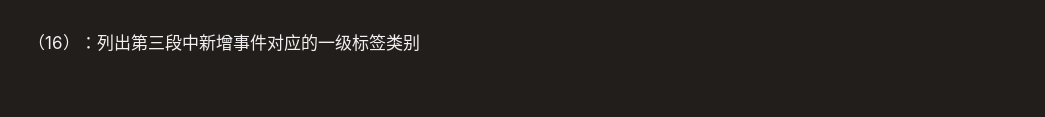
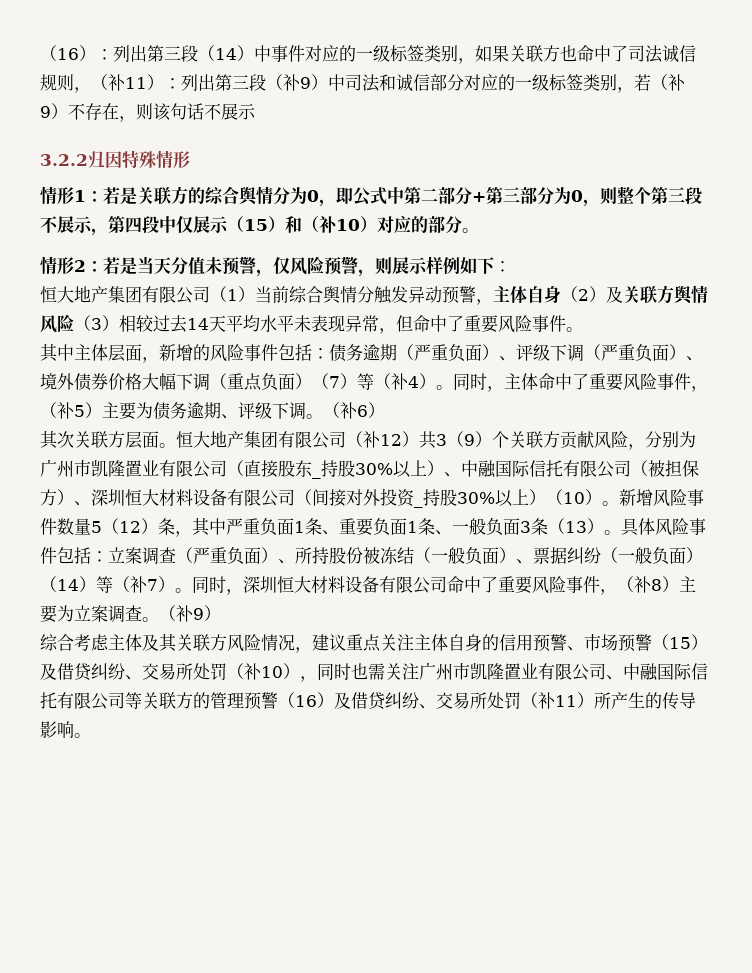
- （16）：列出第三段中新增事件对应的一级标签类别
+ （16）：列出第三段（14）中事件对应的一级标签类别，如果关联方也命中了司法诚信规则，（补11）：列出第三段（补9）中司法和诚信部分对应的一级标签类别，若（补9）不存在，则该句话不展示
+ 3.2.2归因特殊情形
+ 情形1：若是关联方的综合舆情分为0，即公式中第二部分+第三部分为0，则整个第三段不展示，第四段中仅展示（15）和（补10）对应的部分。
+ 情形2：若是当天分值未预警，仅风险预警，则展示样例如下：
+ 恒大地产集团有限公司（1）当前综合舆情分触发异动预警，主体自身（2）及关联方舆情风险（3）相较过去14天平均水平未表现异常，但命中了重要风险事件。
+ 其中主体层面，新增的风险事件包括：债务逾期（严重负面）、评级下调（严重负面）、境外债券价格大幅下调（重点负面）（7）等（补4）。同时，主体命中了重要风险事件，（补5）主要为债务逾期、评级下调。（补6）
+ 其次关联方层面。恒大地产集团有限公司（补12）共3（9）个关联方贡献风险，分别为广州市凯隆置业有限公司（直接股东_持股30%以上）、中融国际信托有限公司（被担保方）、深圳恒大材料设备有限公司（间接对外投资_持股30%以上）（10）。新增风险事件数量5（12）条，其中严重负面1条、重要负面1条、一般负面3条（13）。具体风险事件包括：立案调查（严重负面）、所持股份被冻结（一般负面）、票据纠纷（一般负面）（14）等（补7）。同时，深圳恒大材料设备有限公司命中了重要风险事件，（补8）主要为立案调查。（补9）
+ 综合考虑主体及其关联方风险情况，建议重点关注主体自身的信用预警、市场预警（15）及借贷纠纷、交易所处罚（补10），同时也需关注广州市凯隆置业有限公司、中融国际信托有限公司等关联方的管理预警（16）及借贷纠纷、交易所处罚（补11）所产生的传导影响。

